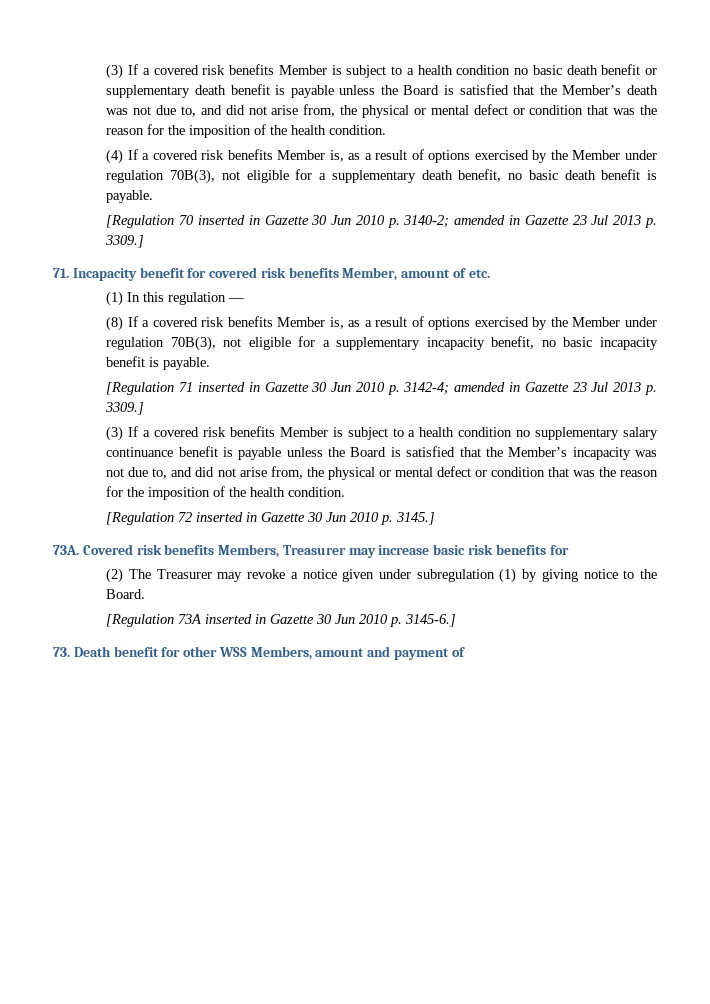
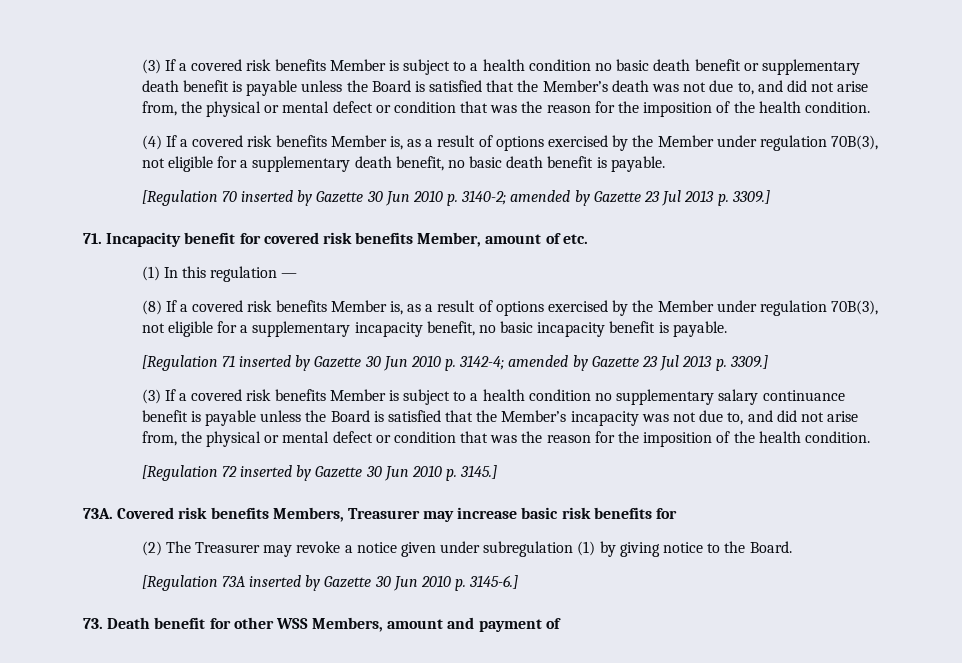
- [Regulation 70 inserted in Gazette 30 Jun 2010 p. 3140-2; amended in Gazette 23 Jul 2013 p. 3309.]
+ [Regulation 70 inserted by Gazette 30 Jun 2010 p. 3140-2; amended by Gazette 23 Jul 2013 p. 3309.]
- [Regulation 71 inserted in Gazette 30 Jun 2010 p. 3142-4; amended in Gazette 23 Jul 2013 p. 3309.]
+ [Regulation 71 inserted by Gazette 30 Jun 2010 p. 3142-4; amended by Gazette 23 Jul 2013 p. 3309.]
- [Regulation 72 inserted in Gazette 30 Jun 2010 p. 3145.]
+ [Regulation 72 inserted by Gazette 30 Jun 2010 p. 3145.]
- [Regulation 73A inserted in Gazette 30 Jun 2010 p. 3145-6.]
+ [Regulation 73A inserted by Gazette 30 Jun 2010 p. 3145-6.]

